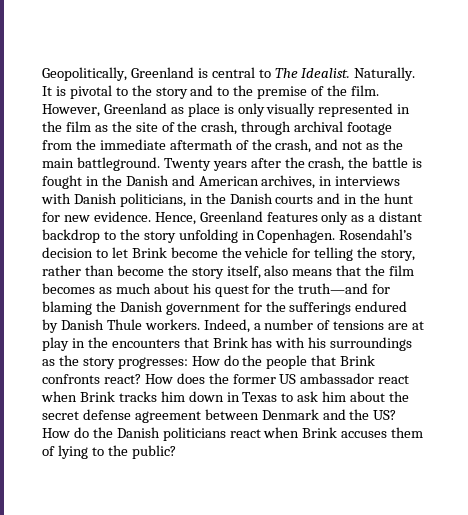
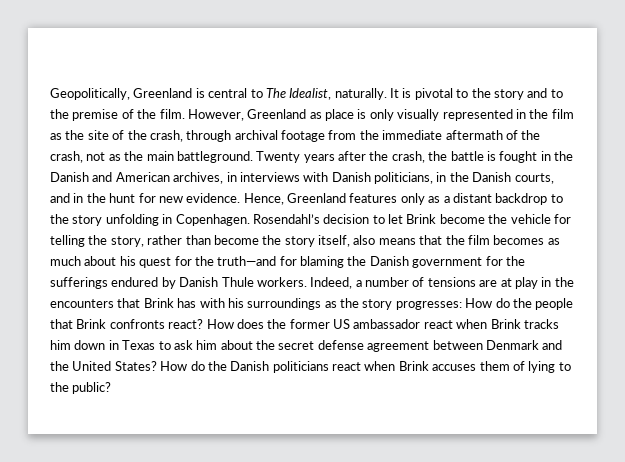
- Geopolitically, Greenland is central to The Idealist. Naturally.
+ Geopolitically, Greenland is central to The Idealist, naturally.
- However, Greenland as place is only visually represented in the film as the site of the crash, through archival footage from the immediate aftermath of the crash, and not as the main battleground.
+ However, Greenland as place is only visually represented in the film as the site of the crash, through archival footage from the immediate aftermath of the crash, not as the main battleground.
- Twenty years after the crash, the battle is fought in the Danish and American archives, in interviews with Danish politicians, in the Danish courts and in the hunt for new evidence.
+ Twenty years after the crash, the battle is fought in the Danish and American archives, in interviews with Danish politicians, in the Danish courts, and in the hunt for new evidence.
- How does the former US ambassador react when Brink tracks him down in Texas to ask him about the secret defense agreement between Denmark and the US?
+ How does the former US ambassador react when Brink tracks him down in Texas to ask him about the secret defense agreement between Denmark and the United States?

